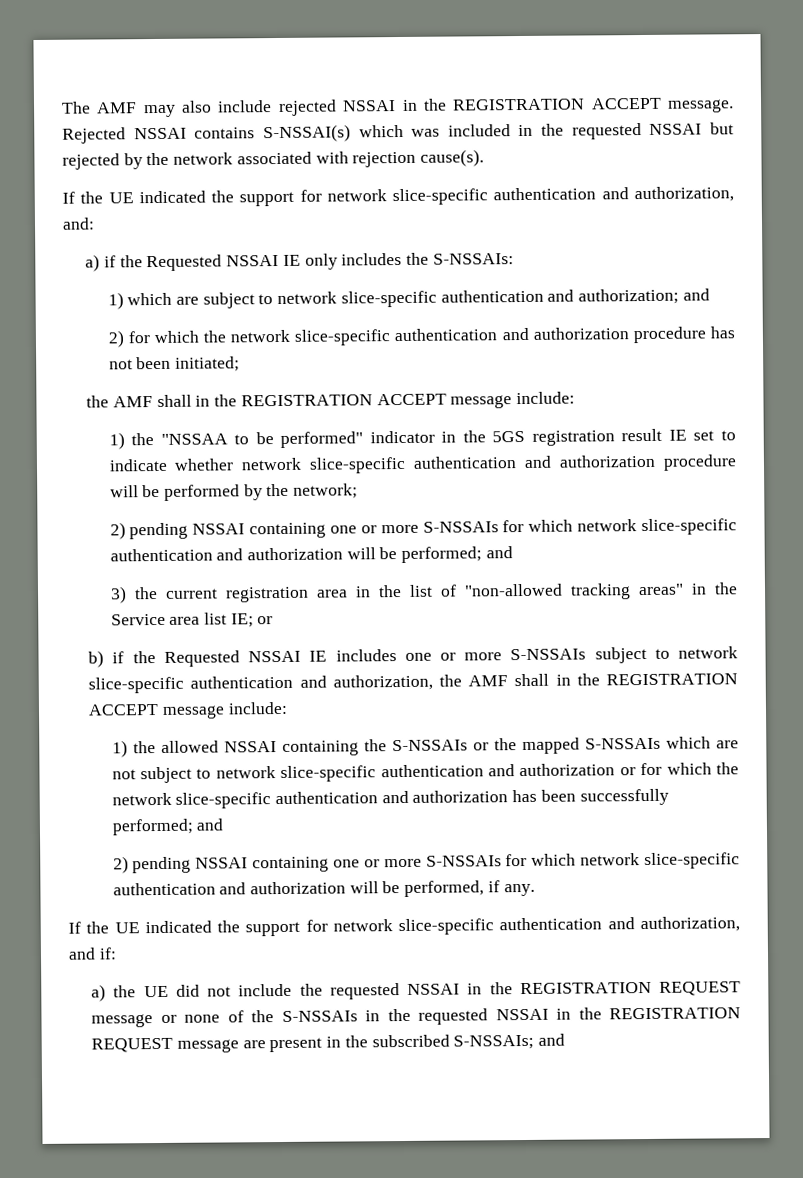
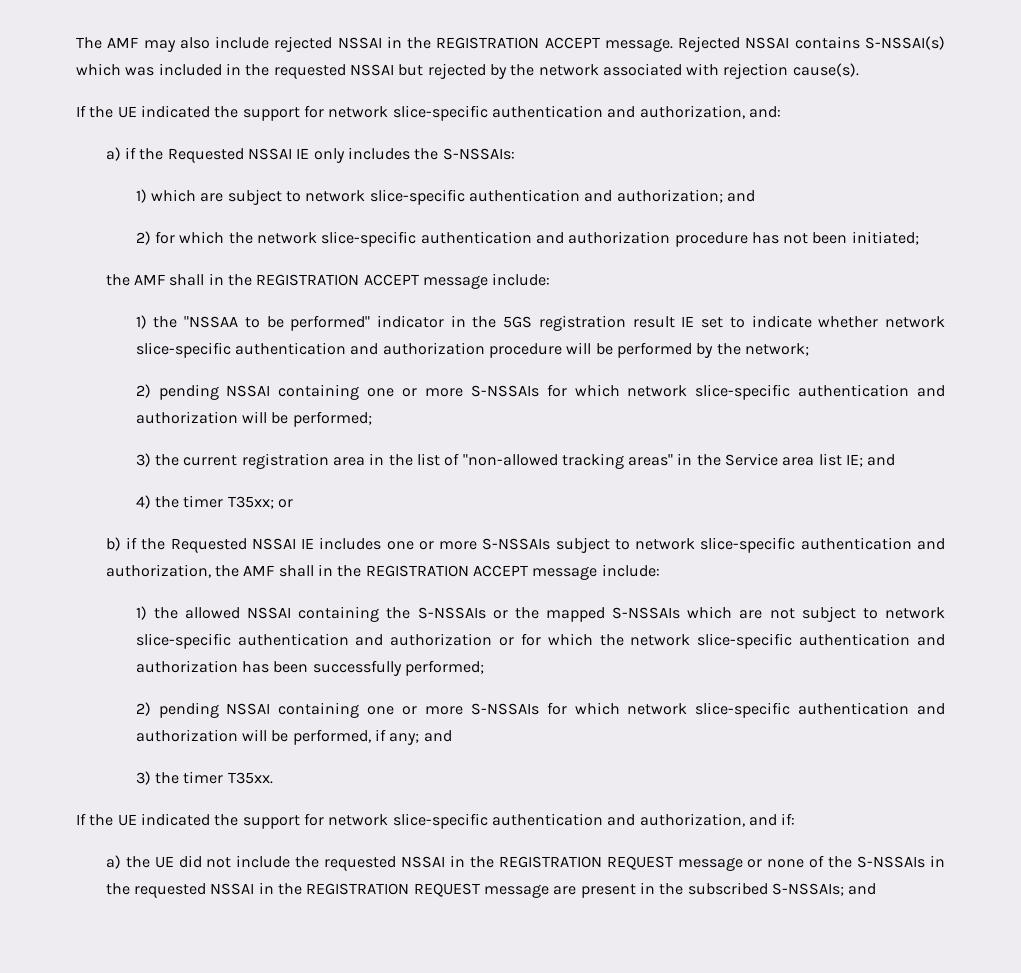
- 2) pending NSSAI containing one or more S-NSSAIs for which network slice-specific authentication and authorization will be performed; and
+ 2) pending NSSAI containing one or more S-NSSAIs for which network slice-specific authentication and authorization will be performed;
- 3) the current registration area in the list of "non-allowed tracking areas" in the Service area list IE; or
+ 3) the current registration area in the list of "non-allowed tracking areas" in the Service area list IE; and
+ 4) the timer T35xx; or
- 1) the allowed NSSAI containing the S-NSSAIs or the mapped S-NSSAIs which are not subject to network slice-specific authentication and authorization or for which the network slice-specific authentication and authorization has been successfully performed; and
+ 1) the allowed NSSAI containing the S-NSSAIs or the mapped S-NSSAIs which are not subject to network slice-specific authentication and authorization or for which the network slice-specific authentication and authorization has been successfully performed;
- 2) pending NSSAI containing one or more S-NSSAIs for which network slice-specific authentication and authorization will be performed, if any.
+ 2) pending NSSAI containing one or more S-NSSAIs for which network slice-specific authentication and authorization will be performed, if any; and
+ 3) the timer T35xx.

